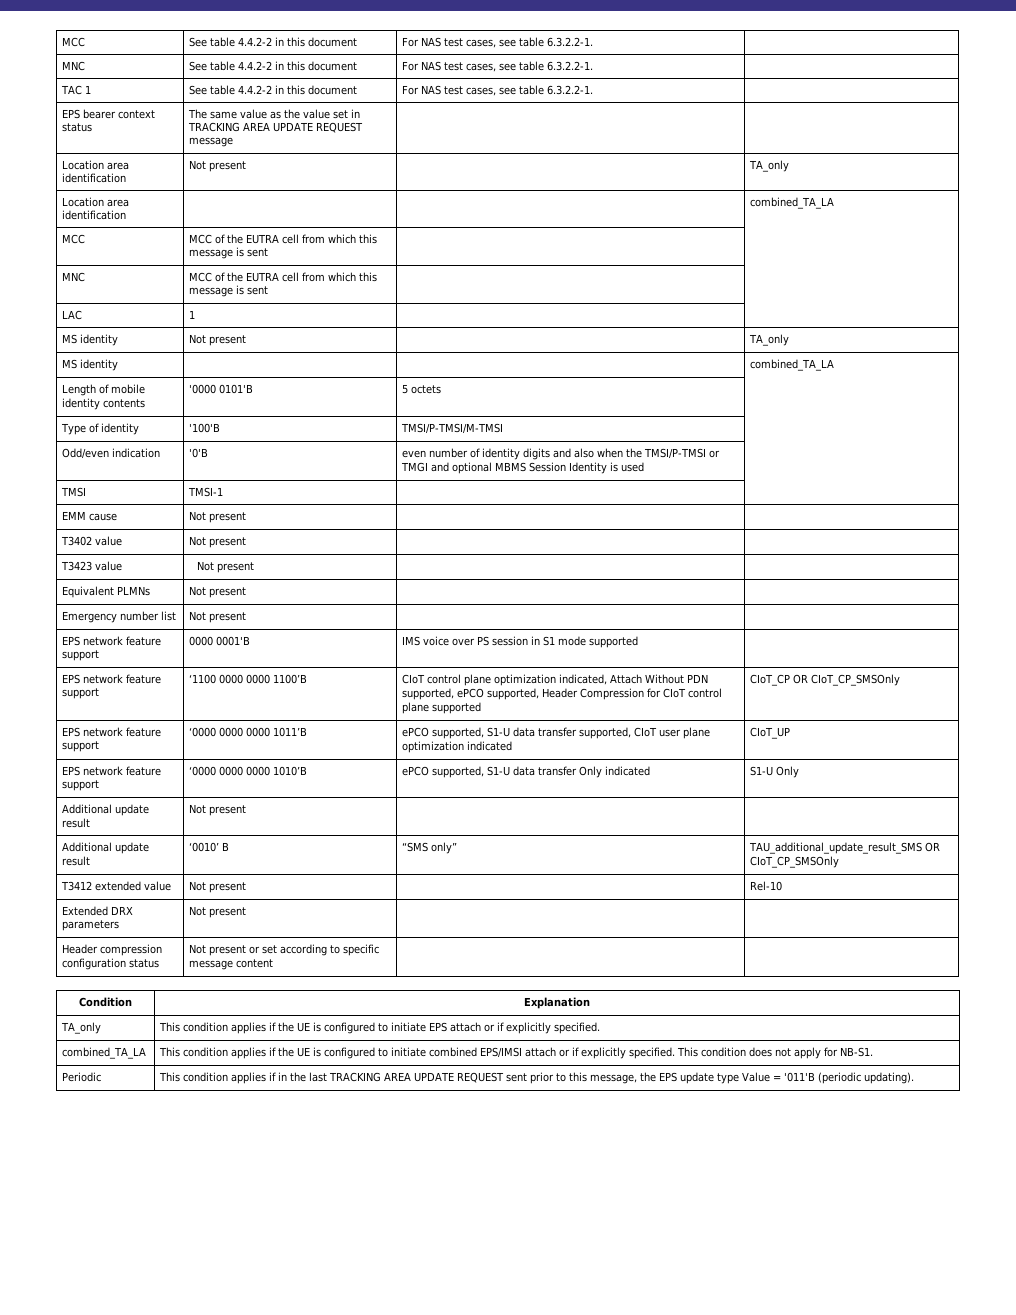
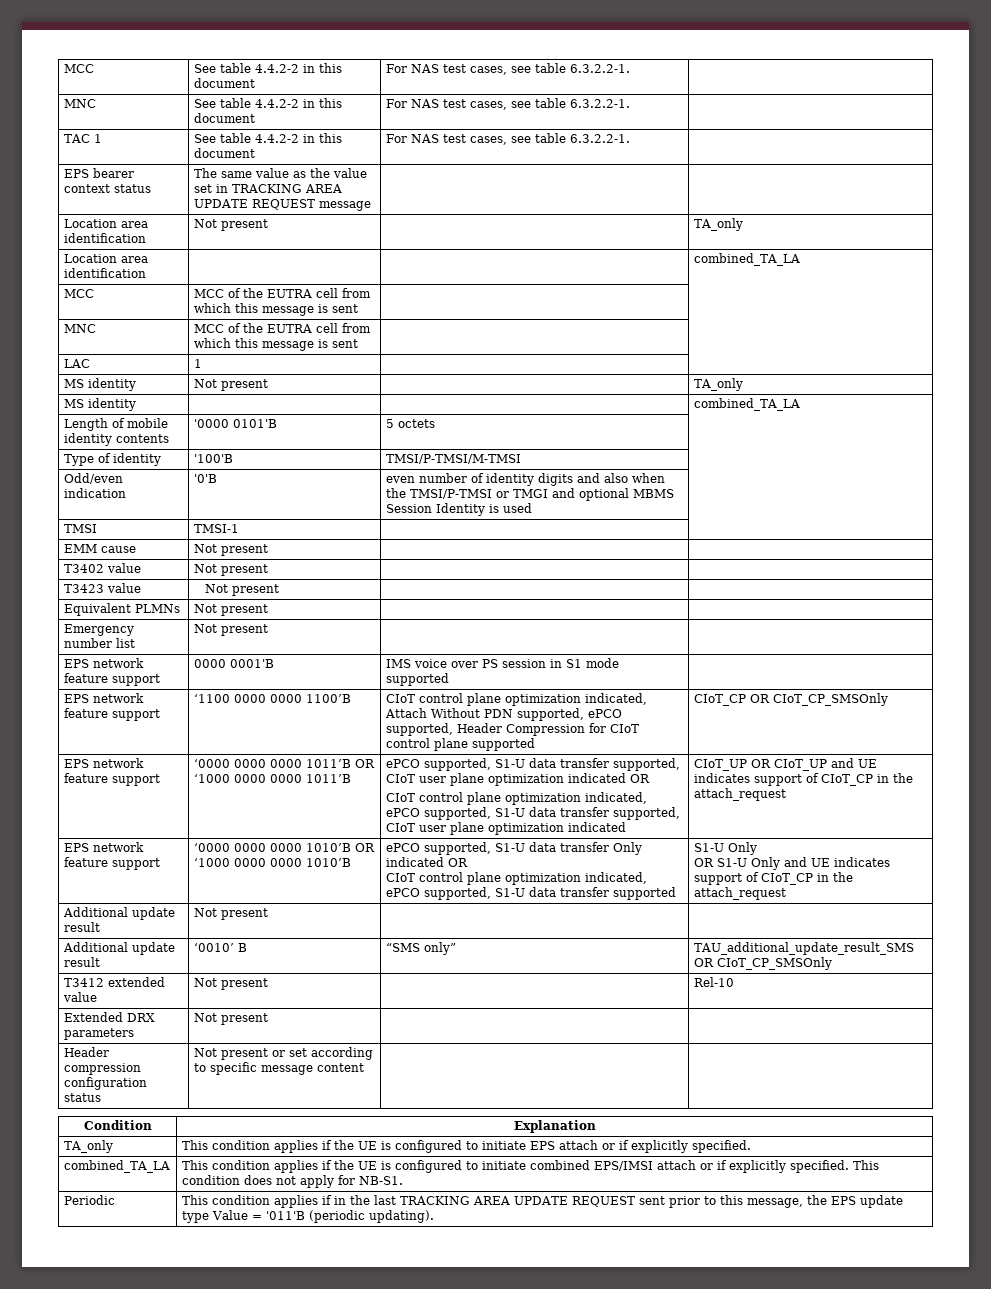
- ‘0000 0000 0000 1011’B
+ ‘0000 0000 0000 1011’B OR ‘1000 0000 0000 1011’B
- ePCO supported, S1-U data transfer supported, CIoT user plane optimization indicated | CIoT_UP
+ ePCO supported, S1-U data transfer supported, CIoT user plane optimization indicated OR
+ CIoT control plane optimization indicated, ePCO supported, S1-U data transfer supported, CIoT user plane optimization indicated | CIoT_UP OR CIoT_UP and UE indicates support of CIoT_CP in the attach_request
- ‘0000 0000 0000 1010’B
+ ‘0000 0000 0000 1010’B OR ‘1000 0000 0000 1010’B
- ePCO supported, S1-U data transfer Only indicated | S1-U Only
+ ePCO supported, S1-U data transfer Only indicated OR
+ CIoT control plane optimization indicated, ePCO supported, S1-U data transfer supported | S1-U Only
+ OR S1-U Only and UE indicates support of CIoT_CP in the attach_request

